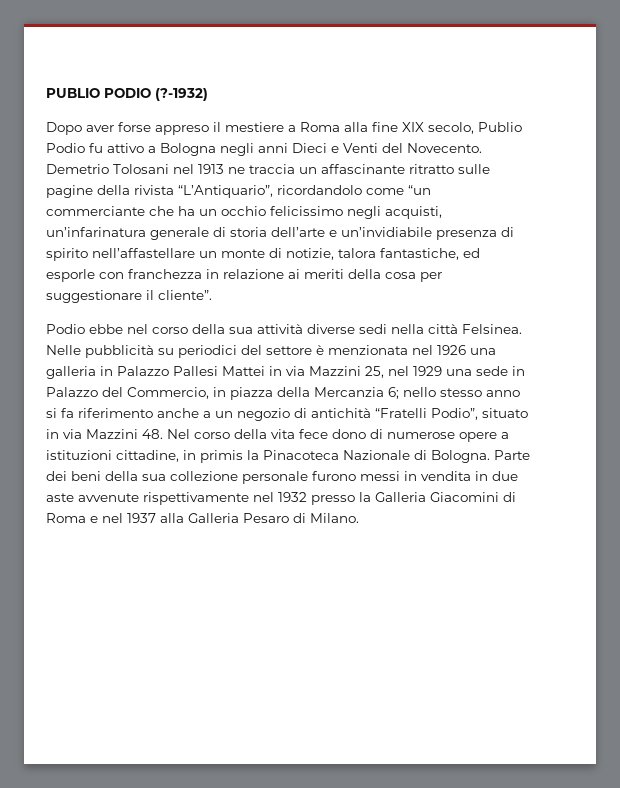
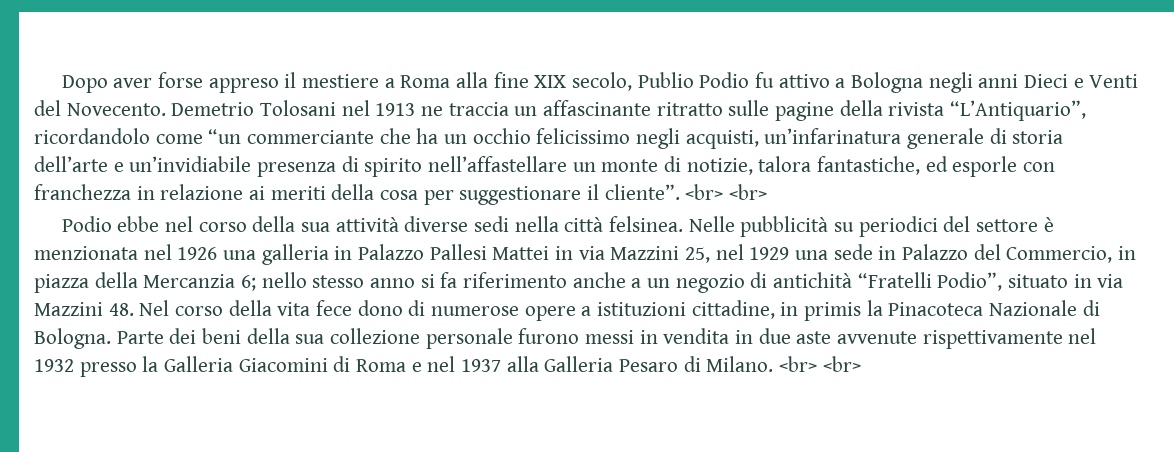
- PUBLIO PODIO (?-1932)
- Demetrio Tolosani nel 1913 ne traccia un affascinante ritratto sulle pagine della rivista “L’Antiquario”, ricordandolo come “un commerciante che ha un occhio felicissimo negli acquisti, un’infarinatura generale di storia dell’arte e un’invidiabile presenza di spirito nell’affastellare un monte di notizie, talora fantastiche, ed esporle con franchezza in relazione ai meriti della cosa per suggestionare il cliente”.
+ Demetrio Tolosani nel 1913 ne traccia un affascinante ritratto sulle pagine della rivista “L’Antiquario”, ricordandolo come “un commerciante che ha un occhio felicissimo negli acquisti, un’infarinatura generale di storia dell’arte e un’invidiabile presenza di spirito nell’affastellare un monte di notizie, talora fantastiche, ed esporle con franchezza in relazione ai meriti della cosa per suggestionare il cliente”. <br> <br>
- Podio ebbe nel corso della sua attività diverse sedi nella città Felsinea.
+ Podio ebbe nel corso della sua attività diverse sedi nella città felsinea.
- Parte dei beni della sua collezione personale furono messi in vendita in due aste avvenute rispettivamente nel 1932 presso la Galleria Giacomini di Roma e nel 1937 alla Galleria Pesaro di Milano.
+ Parte dei beni della sua collezione personale furono messi in vendita in due aste avvenute rispettivamente nel 1932 presso la Galleria Giacomini di Roma e nel 1937 alla Galleria Pesaro di Milano. <br> <br>

